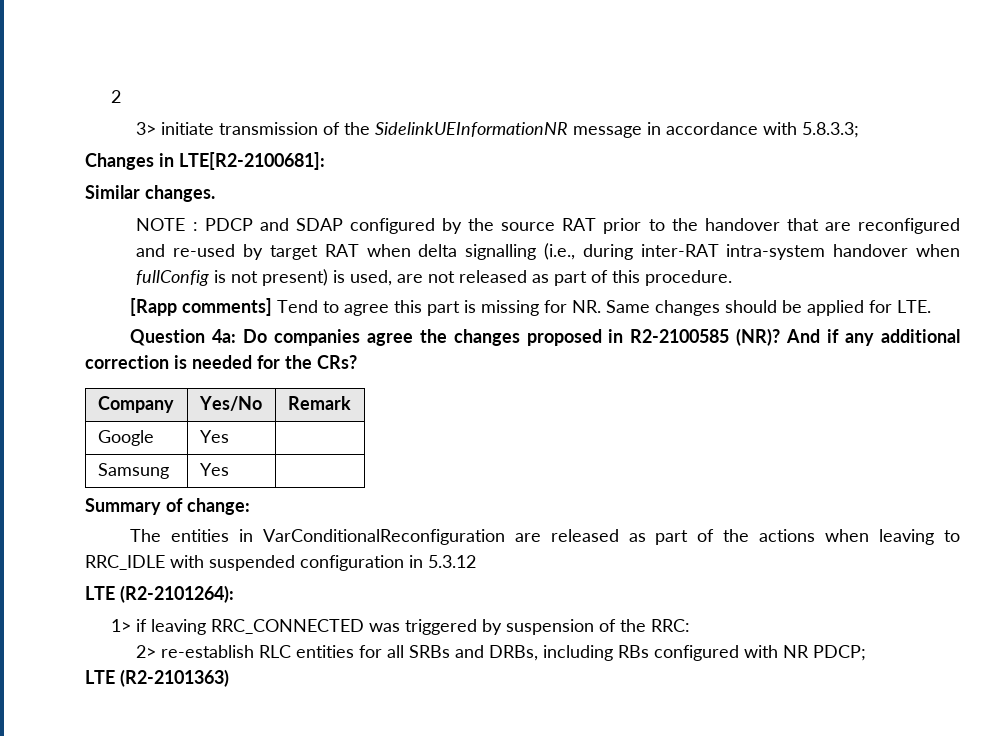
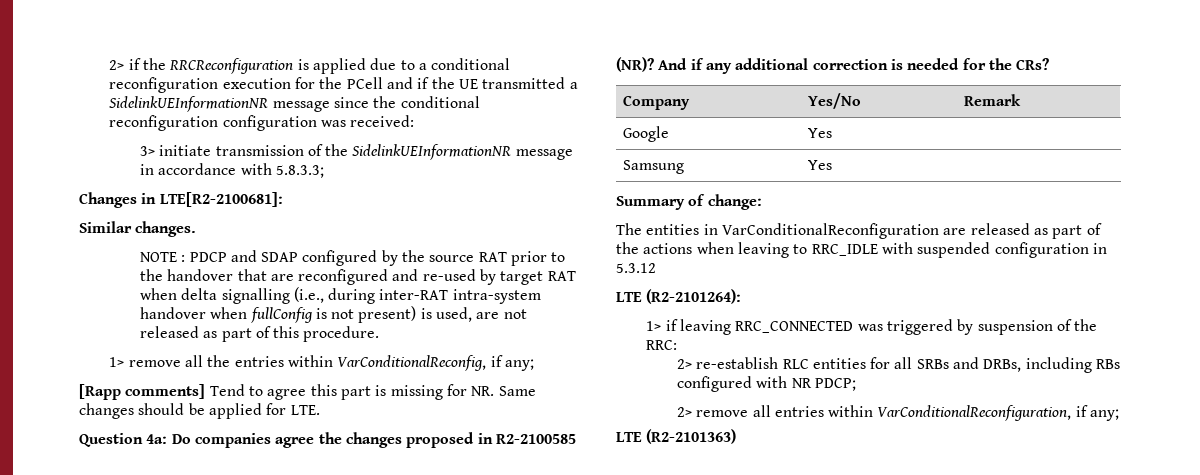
- 2
+ 2> if the RRCReconfiguration is applied due to a conditional reconfiguration execution for the PCell and if the UE transmitted a SidelinkUEInformationNR message since the conditional reconfiguration configuration was received:
+ 1> remove all the entries within VarConditionalReconfig, if any;
+ 2> remove all entries within VarConditionalReconfiguration, if any;

